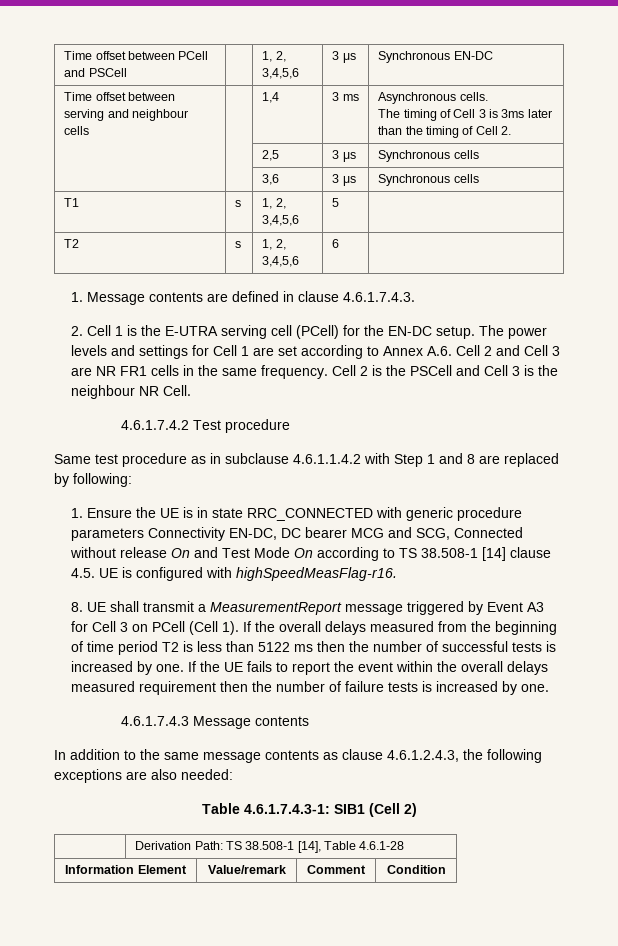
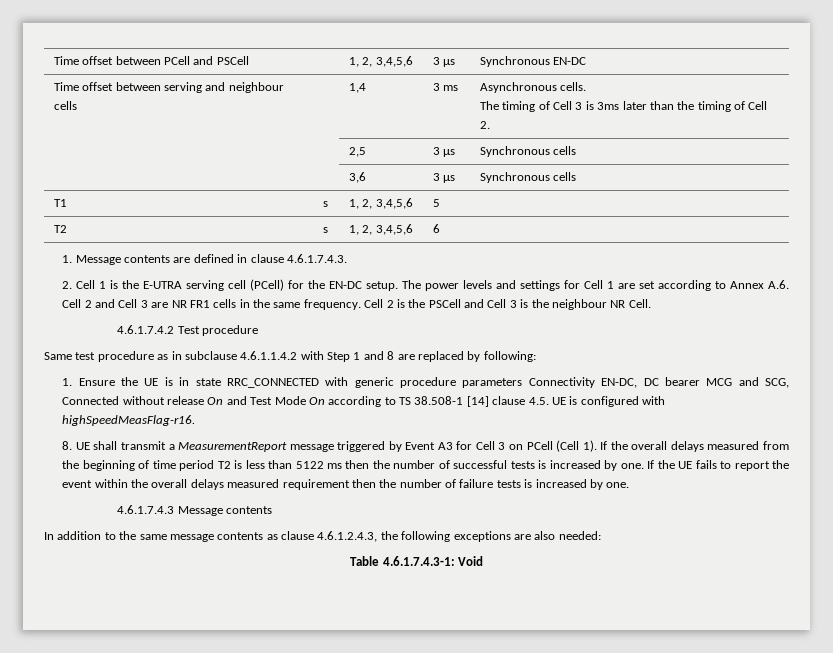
- Table 4.6.1.7.4.3-1: SIB1 (Cell 2)
- | Derivation Path: TS 38.508-1 [14], Table 4.6.1-28
- Information Element | Value/remark | Comment | Condition
+ Table 4.6.1.7.4.3-1: Void

